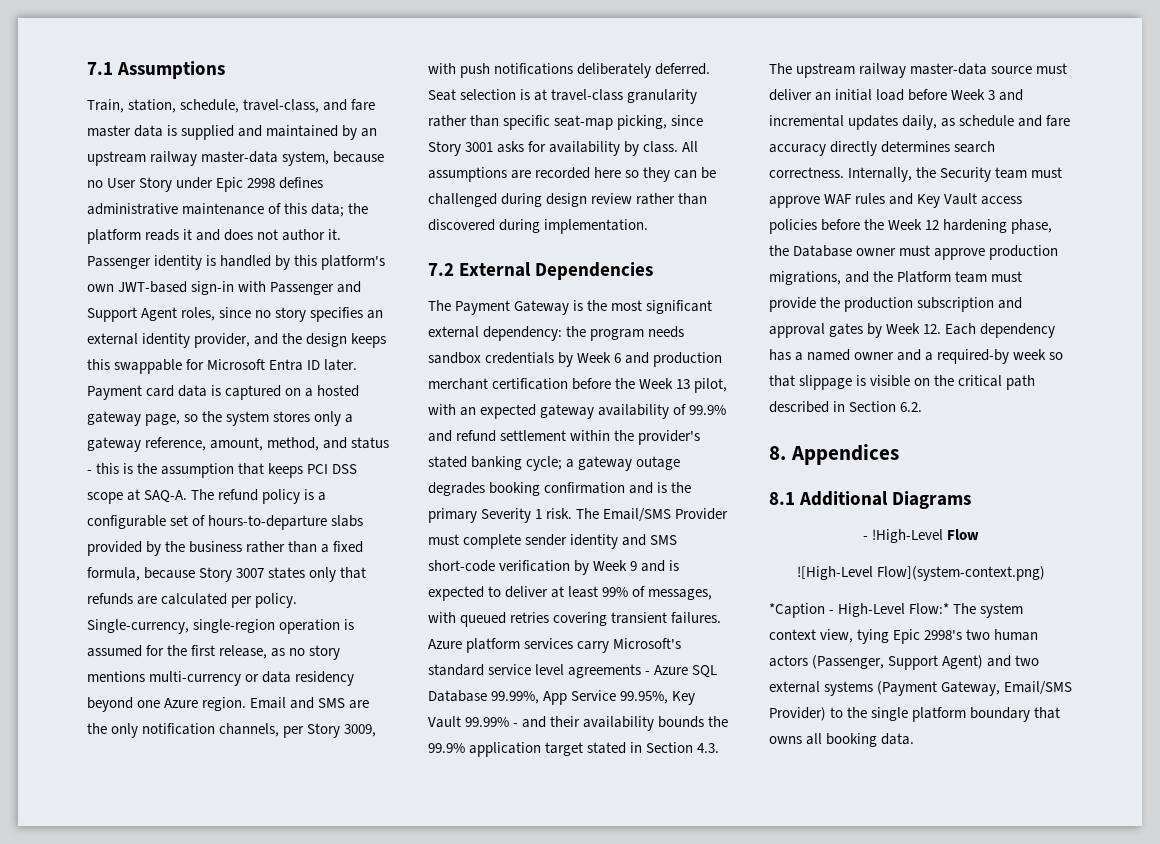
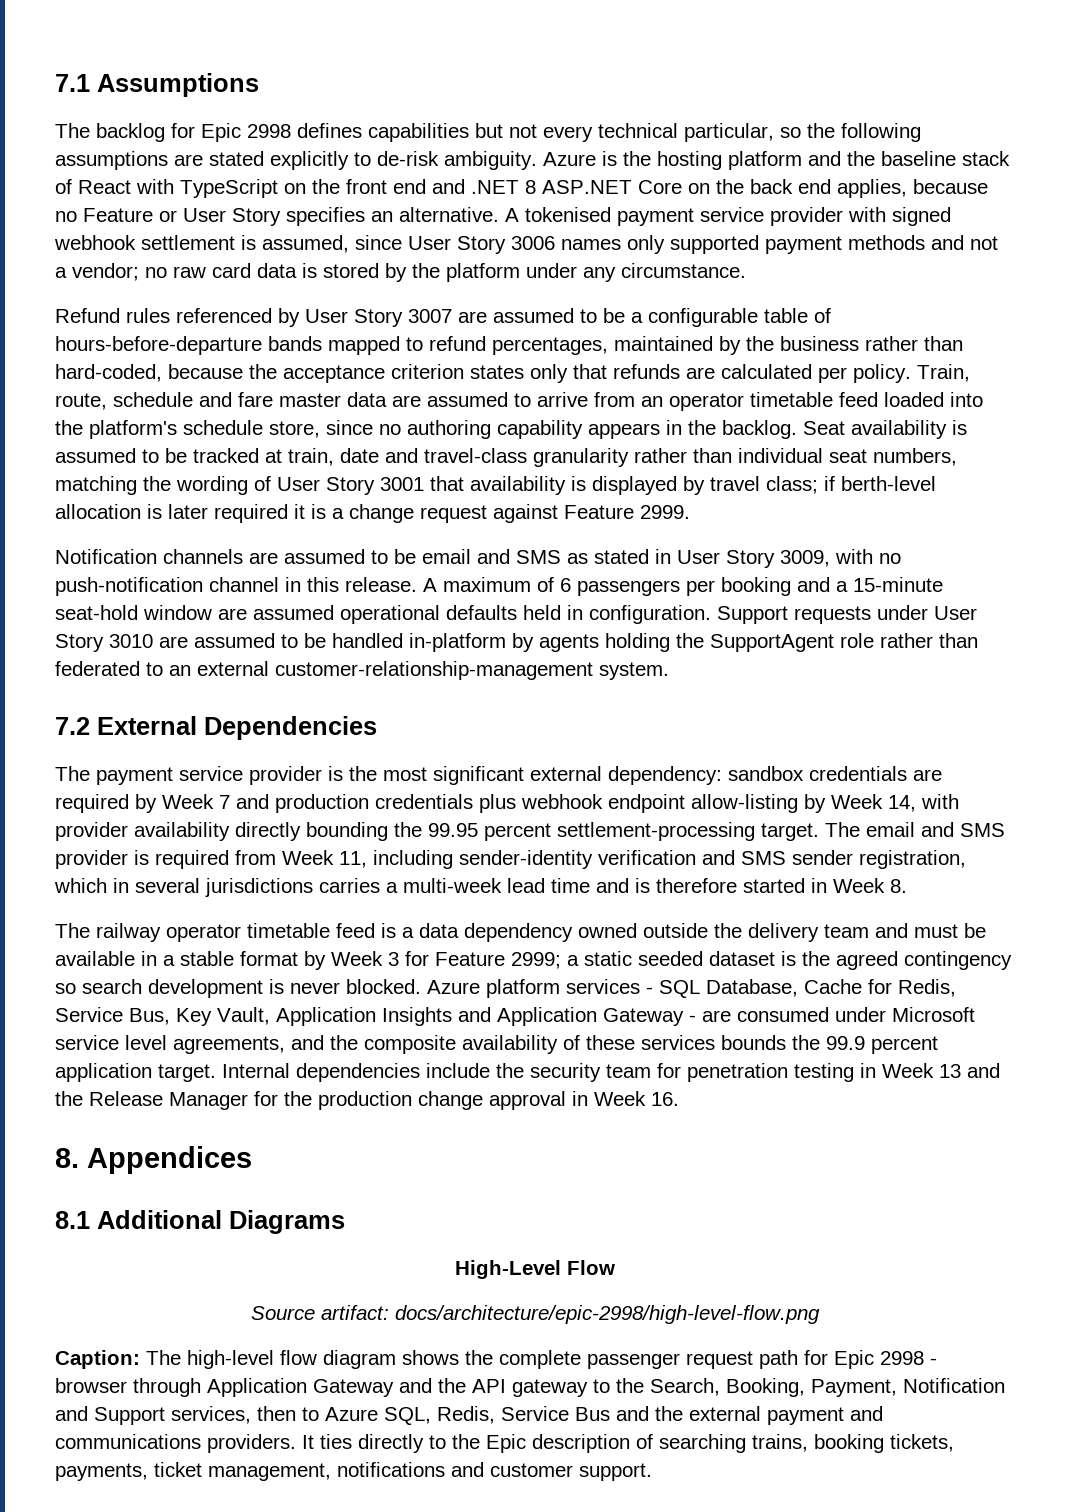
- Train, station, schedule, travel-class, and fare master data is supplied and maintained by an upstream railway master-data system, because no User Story under Epic 2998 defines administrative maintenance of this data; the platform reads it and does not author it. Passenger identity is handled by this platform's own JWT-based sign-in with Passenger and Support Agent roles, since no story specifies an external identity provider, and the design keeps this swappable for Microsoft Entra ID later. Payment card data is captured on a hosted gateway page, so the system stores only a gateway reference, amount, method, and status - this is the assumption that keeps PCI DSS scope at SAQ-A. The refund policy is a configurable set of hours-to-departure slabs provided by the business rather than a fixed formula, because Story 3007 states only that refunds are calculated per policy.
+ The backlog for Epic 2998 defines capabilities but not every technical particular, so the following assumptions are stated explicitly to de-risk ambiguity. Azure is the hosting platform and the baseline stack of React with TypeScript on the front end and .NET 8 ASP.NET Core on the back end applies, because no Feature or User Story specifies an alternative. A tokenised payment service provider with signed webhook settlement is assumed, since User Story 3006 names only supported payment methods and not a vendor; no raw card data is stored by the platform under any circumstance.
+ Refund rules referenced by User Story 3007 are assumed to be a configurable table of hours-before-departure bands mapped to refund percentages, maintained by the business rather than hard-coded, because the acceptance criterion states only that refunds are calculated per policy.
- Single-currency, single-region operation is assumed for the first release, as no story mentions multi-currency or data residency beyond one Azure region. Email and SMS are the only notification channels, per Story 3009, with push notifications deliberately deferred. Seat selection is at travel-class granularity rather than specific seat-map picking, since Story 3001 asks for availability by class. All assumptions are recorded here so they can be challenged during design review rather than discovered during implementation.
+ Train, route, schedule and fare master data are assumed to arrive from an operator timetable feed loaded into the platform's schedule store, since no authoring capability appears in the backlog. Seat availability is assumed to be tracked at train, date and travel-class granularity rather than individual seat numbers, matching the wording of User Story 3001 that availability is displayed by travel class; if berth-level allocation is later required it is a change request against Feature 2999.
+ Notification channels are assumed to be email and SMS as stated in User Story 3009, with no push-notification channel in this release. A maximum of 6 passengers per booking and a 15-minute seat-hold window are assumed operational defaults held in configuration. Support requests under User Story 3010 are assumed to be handled in-platform by agents holding the SupportAgent role rather than federated to an external customer-relationship-management system.
- The Payment Gateway is the most significant external dependency: the program needs sandbox credentials by Week 6 and production merchant certification before the Week 13 pilot, with an expected gateway availability of 99.9% and refund settlement within the provider's stated banking cycle; a gateway outage degrades booking confirmation and is the primary Severity 1 risk. The Email/SMS Provider must complete sender identity and SMS short-code verification by Week 9 and is expected to deliver at least 99% of messages, with queued retries covering transient failures. Azure platform services carry Microsoft's standard service level agreements - Azure SQL Database 99.99%, App Service 99.95%, Key Vault 99.99% - and their availability bounds the 99.9% application target stated in Section 4.3. The upstream railway master-data source must deliver an initial load before Week 3 and incremental updates daily, as schedule and fare accuracy directly determines search correctness. Internally, the Security team must approve WAF rules and Key Vault access policies before the Week 12 hardening phase, the Database owner must approve production migrations, and the Platform team must provide the production subscription and approval gates by Week 12. Each dependency has a named owner and a required-by week so that slippage is visible on the critical path described in Section 6.2.
+ The payment service provider is the most significant external dependency: sandbox credentials are required by Week 7 and production credentials plus webhook endpoint allow-listing by Week 14, with provider availability directly bounding the 99.95 percent settlement-processing target. The email and SMS provider is required from Week 11, including sender-identity verification and SMS sender registration, which in several jurisdictions carries a multi-week lead time and is therefore started in Week 8.
+ The railway operator timetable feed is a data dependency owned outside the delivery team and must be available in a stable format by Week 3 for Feature 2999; a static seeded dataset is the agreed contingency so search development is never blocked. Azure platform services - SQL Database, Cache for Redis, Service Bus, Key Vault, Application Insights and Application Gateway - are consumed under Microsoft service level agreements, and the composite availability of these services bounds the 99.9 percent application target. Internal dependencies include the security team for penetration testing in Week 13 and the Release Manager for the production change approval in Week 16.
- - !High-Level Flow
+ High-Level Flow
- ![High-Level Flow](system-context.png)
- *Caption - High-Level Flow:* The system context view, tying Epic 2998's two human actors (Passenger, Support Agent) and two external systems (Payment Gateway, Email/SMS Provider) to the single platform boundary that owns all booking data.
+ Source artifact: docs/architecture/epic-2998/high-level-flow.png
+ Caption: The high-level flow diagram shows the complete passenger request path for Epic 2998 - browser through Application Gateway and the API gateway to the Search, Booking, Payment, Notification and Support services, then to Azure SQL, Redis, Service Bus and the external payment and communications providers. It ties directly to the Epic description of searching trains, booking tickets, payments, ticket management, notifications and customer support.

